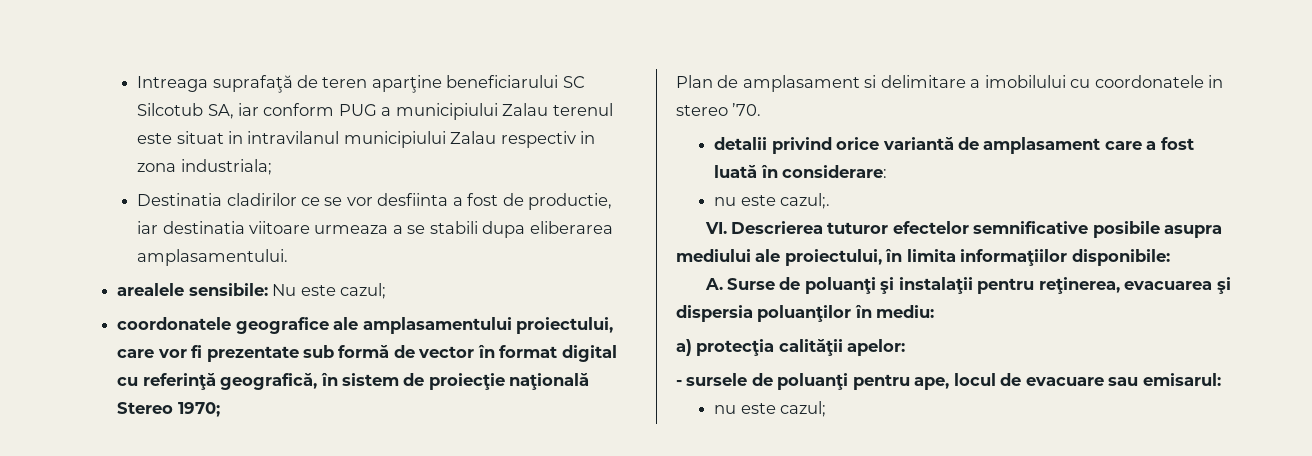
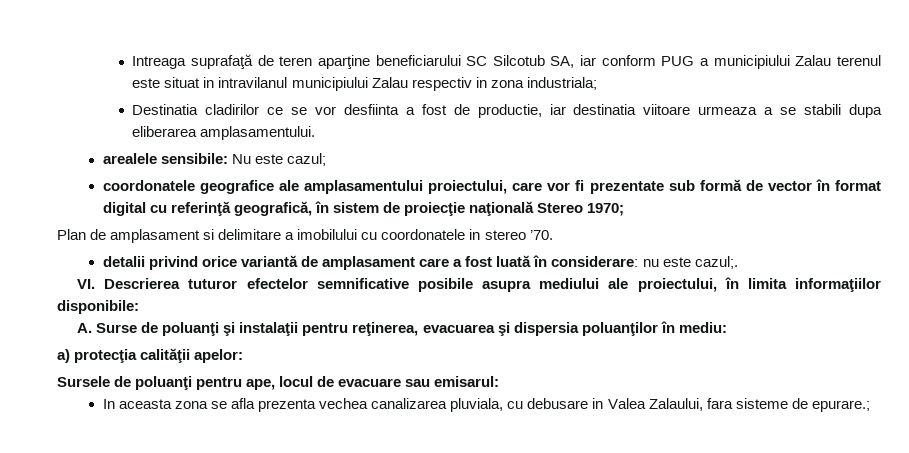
- detalii privind orice variantă de amplasament care a fost luată în considerare:
- nu este cazul;.
+ detalii privind orice variantă de amplasament care a fost luată în considerare: nu este cazul;.
- - sursele de poluanţi pentru ape, locul de evacuare sau emisarul:
+ Sursele de poluanţi pentru ape, locul de evacuare sau emisarul:
- nu este cazul;
+ In aceasta zona se afla prezenta vechea canalizarea pluviala, cu debusare in Valea Zalaului, fara sisteme de epurare.;

